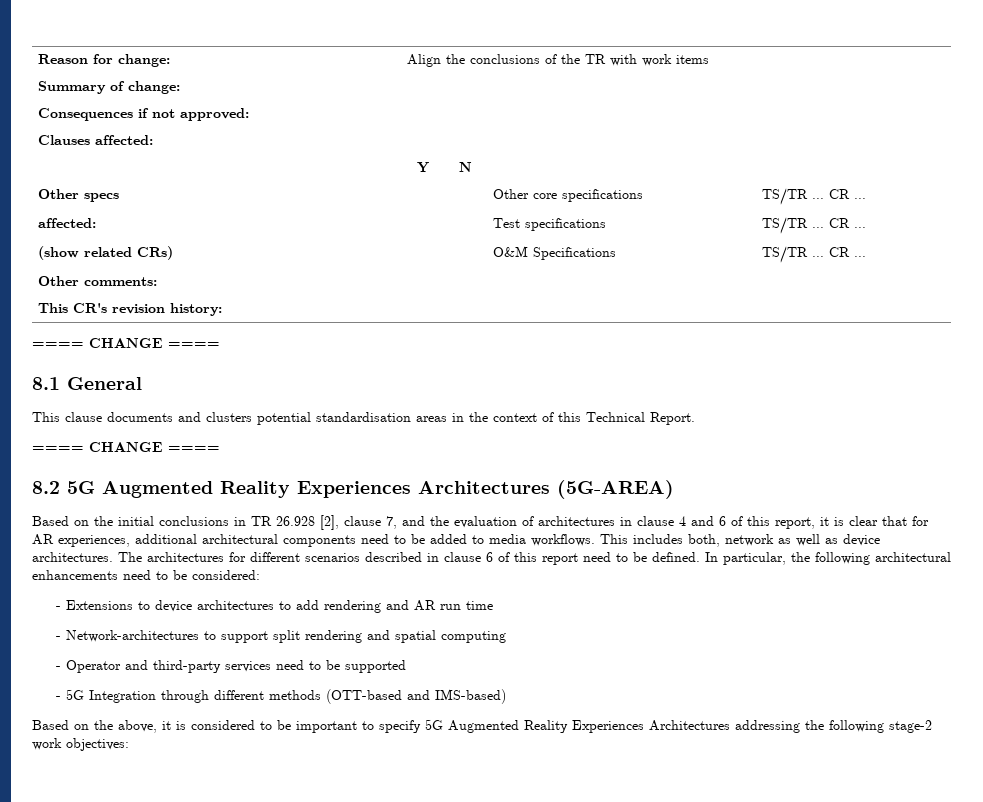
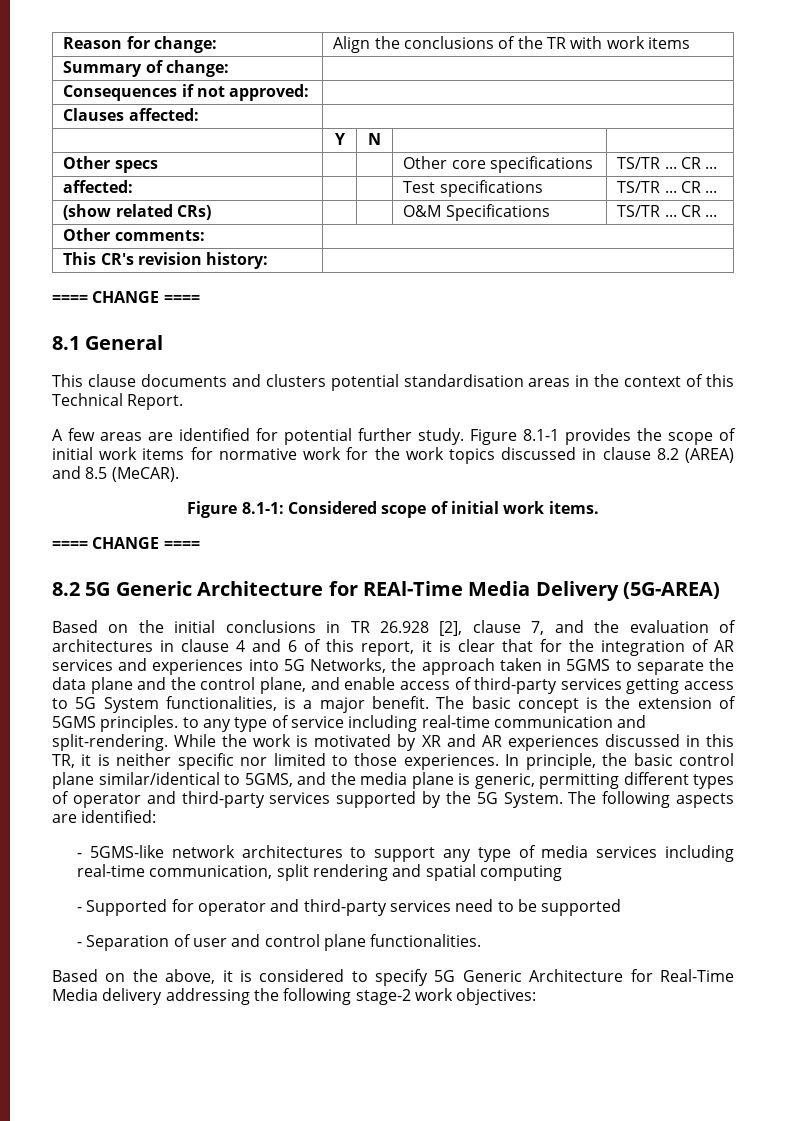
+ A few areas are identified for potential further study. Figure 8.1-1 provides the scope of initial work items for normative work for the work topics discussed in clause 8.2 (AREA) and 8.5 (MeCAR).
+ Figure 8.1-1: Considered scope of initial work items.
- 8.2 5G Augmented Reality Experiences Architectures (5G-AREA)
+ 8.2 5G Generic Architecture for REAl-Time Media Delivery (5G-AREA)
- Based on the initial conclusions in TR 26.928 [2], clause 7, and the evaluation of architectures in clause 4 and 6 of this report, it is clear that for AR experiences, additional architectural components need to be added to media workflows. This includes both, network as well as device architectures. The architectures for different scenarios described in clause 6 of this report need to be defined. In particular, the following architectural enhancements need to be considered:
- - Extensions to device architectures to add rendering and AR run time
- - Network-architectures to support split rendering and spatial computing
+ Based on the initial conclusions in TR 26.928 [2], clause 7, and the evaluation of architectures in clause 4 and 6 of this report, it is clear that for the integration of AR services and experiences into 5G Networks, the approach taken in 5GMS to separate the data plane and the control plane, and enable access of third-party services getting access to 5G System functionalities, is a major benefit. The basic concept is the extension of 5GMS principles. to any type of service including real-time communication and split-rendering. While the work is motivated by XR and AR experiences discussed in this TR, it is neither specific nor limited to those experiences. In principle, the basic control plane similar/identical to 5GMS, and the media plane is generic, permitting different types of operator and third-party services supported by the 5G System. The following aspects are identified:
+ - 5GMS-like network architectures to support any type of media services including real-time communication, split rendering and spatial computing
- - Operator and third-party services need to be supported
+ - Supported for operator and third-party services need to be supported
- - 5G Integration through different methods (OTT-based and IMS-based)
+ - Separation of user and control plane functionalities.
- Based on the above, it is considered to be important to specify 5G Augmented Reality Experiences Architectures addressing the following stage-2 work objectives:
+ Based on the above, it is considered to specify 5G Generic Architecture for Real-Time Media delivery addressing the following stage-2 work objectives:

